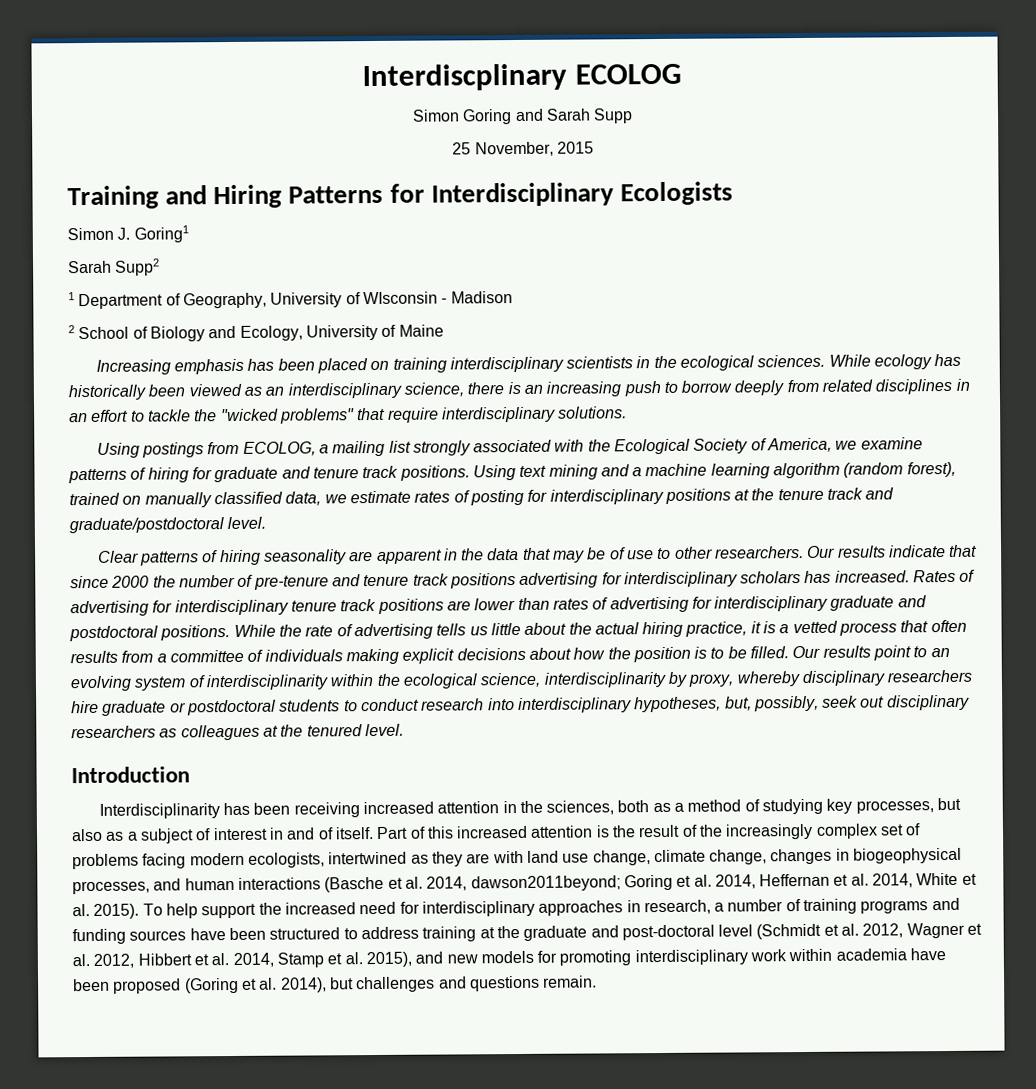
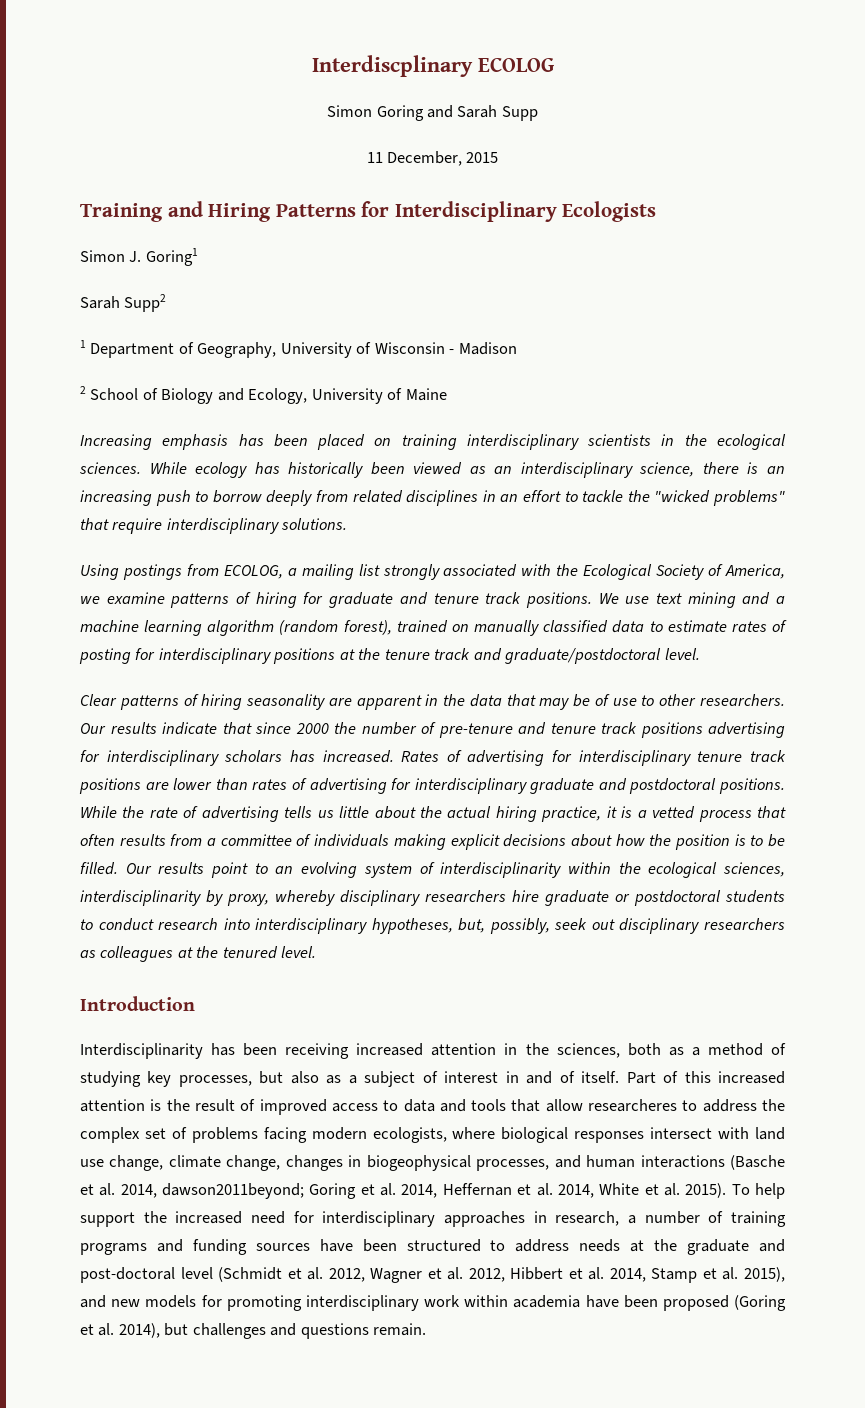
- 25 November, 2015
+ 11 December, 2015
- 1 Department of Geography, University of WIsconsin - Madison
+ 1 Department of Geography, University of Wisconsin - Madison
- Using text mining and a machine learning algorithm (random forest), trained on manually classified data, we estimate rates of posting for interdisciplinary positions at the tenure track and graduate/postdoctoral level.
+ We use text mining and a machine learning algorithm (random forest), trained on manually classified data to estimate rates of posting for interdisciplinary positions at the tenure track and graduate/postdoctoral level.
- Our results point to an evolving system of interdisciplinarity within the ecological science, interdisciplinarity by proxy, whereby disciplinary researchers hire graduate or postdoctoral students to conduct research into interdisciplinary hypotheses, but, possibly, seek out disciplinary researchers as colleagues at the tenured level.
+ Our results point to an evolving system of interdisciplinarity within the ecological sciences, interdisciplinarity by proxy, whereby disciplinary researchers hire graduate or postdoctoral students to conduct research into interdisciplinary hypotheses, but, possibly, seek out disciplinary researchers as colleagues at the tenured level.
- Part of this increased attention is the result of the increasingly complex set of problems facing modern ecologists, intertwined as they are with land use change, climate change, changes in biogeophysical processes, and human interactions (Basche et al. 2014, dawson2011beyond; Goring et al. 2014, Heffernan et al. 2014, White et al. 2015).
+ Part of this increased attention is the result of improved access to data and tools that allow researcheres to address the complex set of problems facing modern ecologists, where biological responses intersect with land use change, climate change, changes in biogeophysical processes, and human interactions (Basche et al. 2014, dawson2011beyond; Goring et al. 2014, Heffernan et al. 2014, White et al. 2015).
- To help support the increased need for interdisciplinary approaches in research, a number of training programs and funding sources have been structured to address training at the graduate and post-doctoral level (Schmidt et al. 2012, Wagner et al. 2012, Hibbert et al. 2014, Stamp et al. 2015), and new models for promoting interdisciplinary work within academia have been proposed (Goring et al. 2014), but challenges and questions remain.
+ To help support the increased need for interdisciplinary approaches in research, a number of training programs and funding sources have been structured to address needs at the graduate and post-doctoral level (Schmidt et al. 2012, Wagner et al. 2012, Hibbert et al. 2014, Stamp et al. 2015), and new models for promoting interdisciplinary work within academia have been proposed (Goring et al. 2014), but challenges and questions remain.

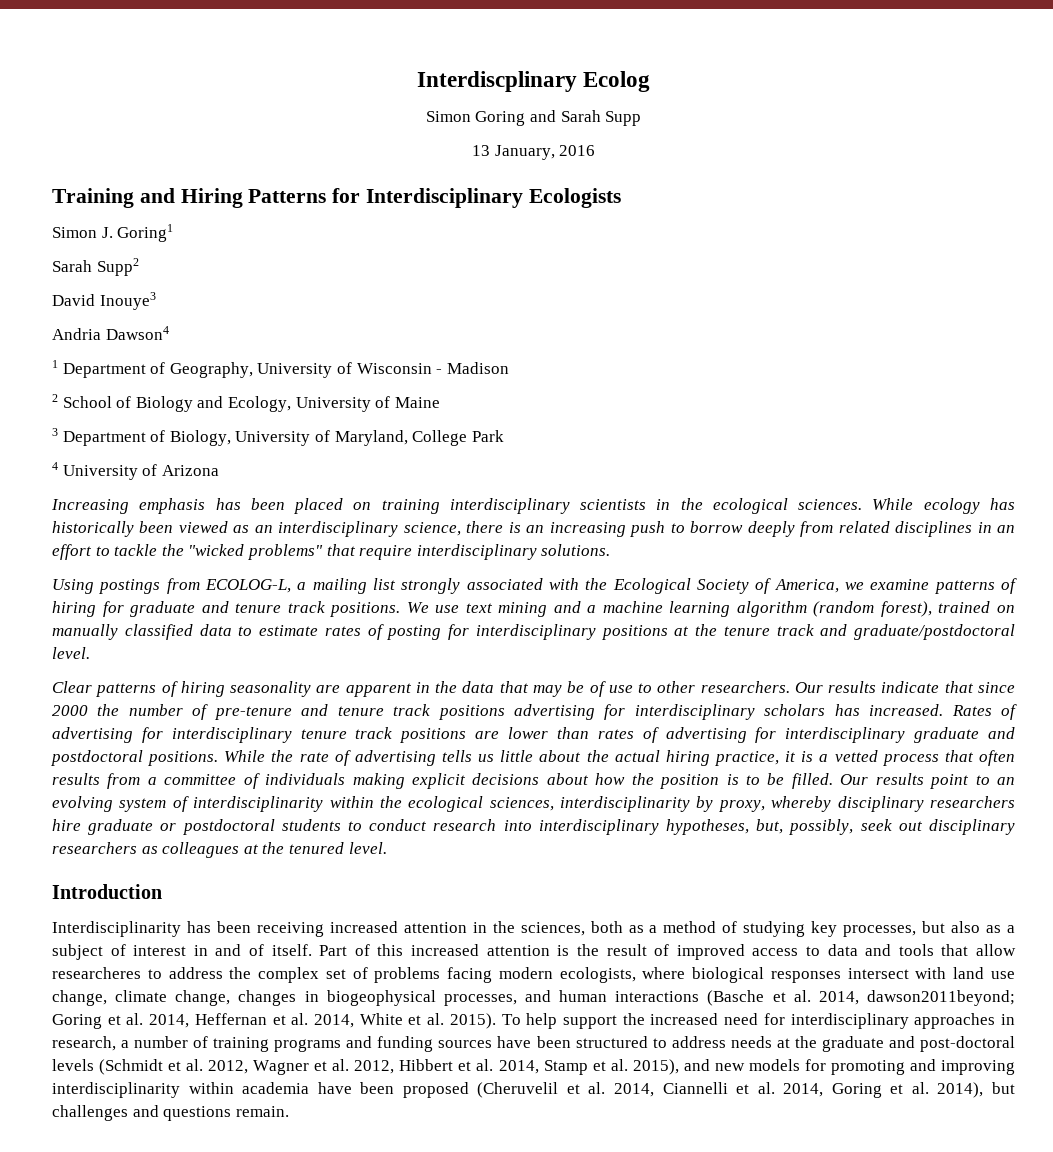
- Interdiscplinary ECOLOG
+ Interdiscplinary Ecolog
- 11 December, 2015
+ 13 January, 2016
+ David Inouye3
+ Andria Dawson4
+ 3 Department of Biology, University of Maryland, College Park
+ 4 University of Arizona
- Using postings from ECOLOG, a mailing list strongly associated with the Ecological Society of America, we examine patterns of hiring for graduate and tenure track positions.
+ Using postings from ECOLOG-L, a mailing list strongly associated with the Ecological Society of America, we examine patterns of hiring for graduate and tenure track positions.
- To help support the increased need for interdisciplinary approaches in research, a number of training programs and funding sources have been structured to address needs at the graduate and post-doctoral level (Schmidt et al. 2012, Wagner et al. 2012, Hibbert et al. 2014, Stamp et al. 2015), and new models for promoting interdisciplinary work within academia have been proposed (Goring et al. 2014), but challenges and questions remain.
+ To help support the increased need for interdisciplinary approaches in research, a number of training programs and funding sources have been structured to address needs at the graduate and post-doctoral levels (Schmidt et al. 2012, Wagner et al. 2012, Hibbert et al. 2014, Stamp et al. 2015), and new models for promoting and improving interdisciplinarity within academia have been proposed (Cheruvelil et al. 2014, Ciannelli et al. 2014, Goring et al. 2014), but challenges and questions remain.

